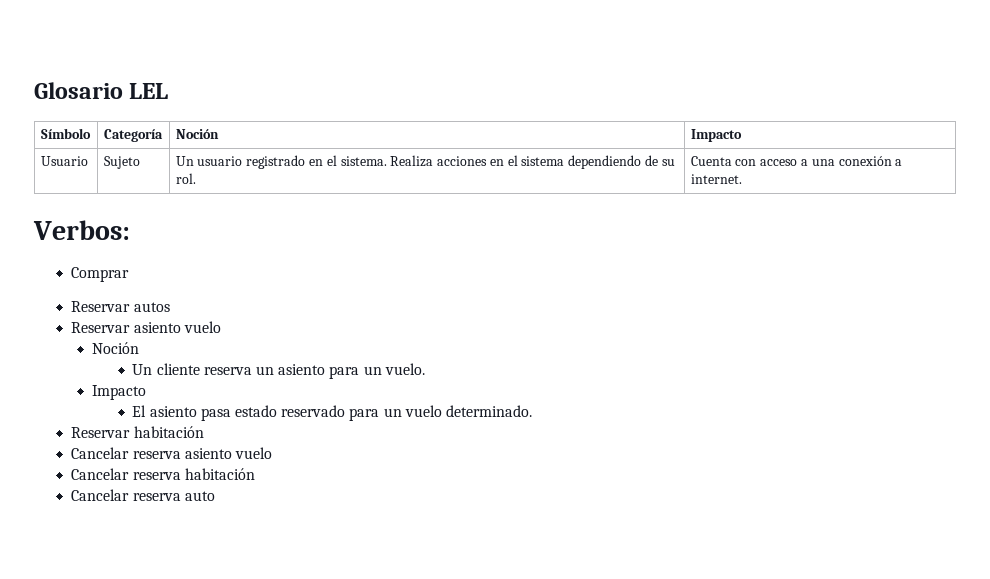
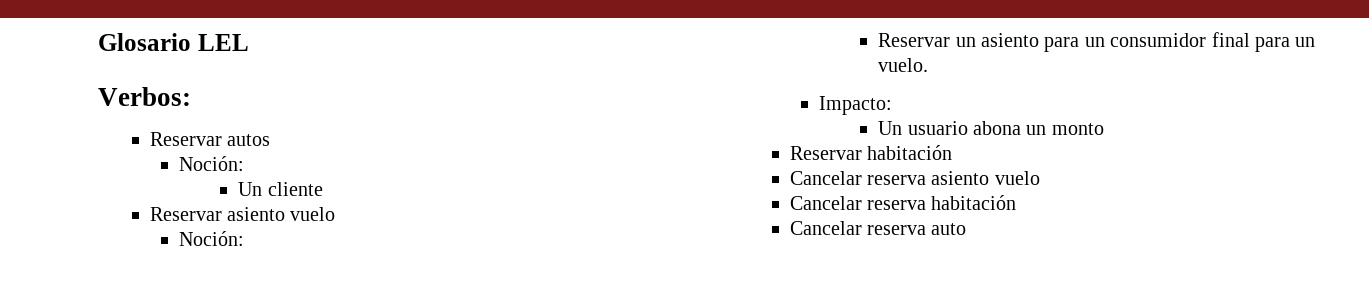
- Símbolo | Categoría | Noción | Impacto
- Usuario | Sujeto | Un usuario registrado en el sistema. Realiza acciones en el sistema dependiendo de su rol. | Cuenta con acceso a una conexión a internet.
- Comprar
  Reservar autos
+ Noción:
+ Un cliente
  Reservar asiento vuelo
- Noción
- Un cliente reserva un asiento para un vuelo.
- Impacto
- El asiento pasa estado reservado para un vuelo determinado.
+ Noción:
+ Reservar un asiento para un consumidor final para un vuelo.
+ Impacto:
+ Un usuario abona un monto

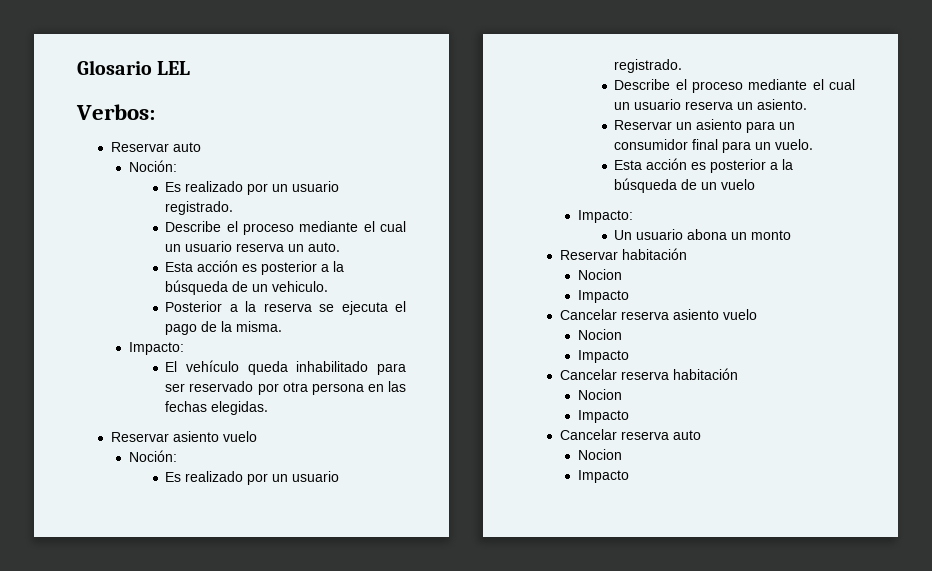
- Reservar autos
+ Reservar auto
  Noción:
- Un cliente
+ Es realizado por un usuario registrado.
+ Describe el proceso mediante el cual un usuario reserva un auto.
+ Esta acción es posterior a la búsqueda de un vehiculo.
+ Posterior a la reserva se ejecuta el pago de la misma.
+ Impacto:
+ El vehículo queda inhabilitado para ser reservado por otra persona en las fechas elegidas.
  Reservar asiento vuelo
  Noción:
+ Es realizado por un usuario registrado.
+ Describe el proceso mediante el cual un usuario reserva un asiento.
+ Esta acción es posterior a la búsqueda de un vuelo
  Reservar habitación
+ Nocion
+ Impacto
  Cancelar reserva asiento vuelo
+ Nocion
+ Impacto
  Cancelar reserva habitación
+ Nocion
+ Impacto
  Cancelar reserva auto
+ Nocion
+ Impacto

